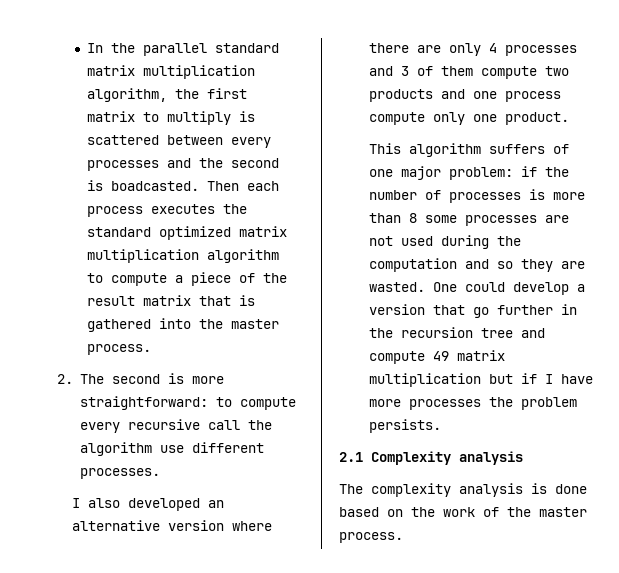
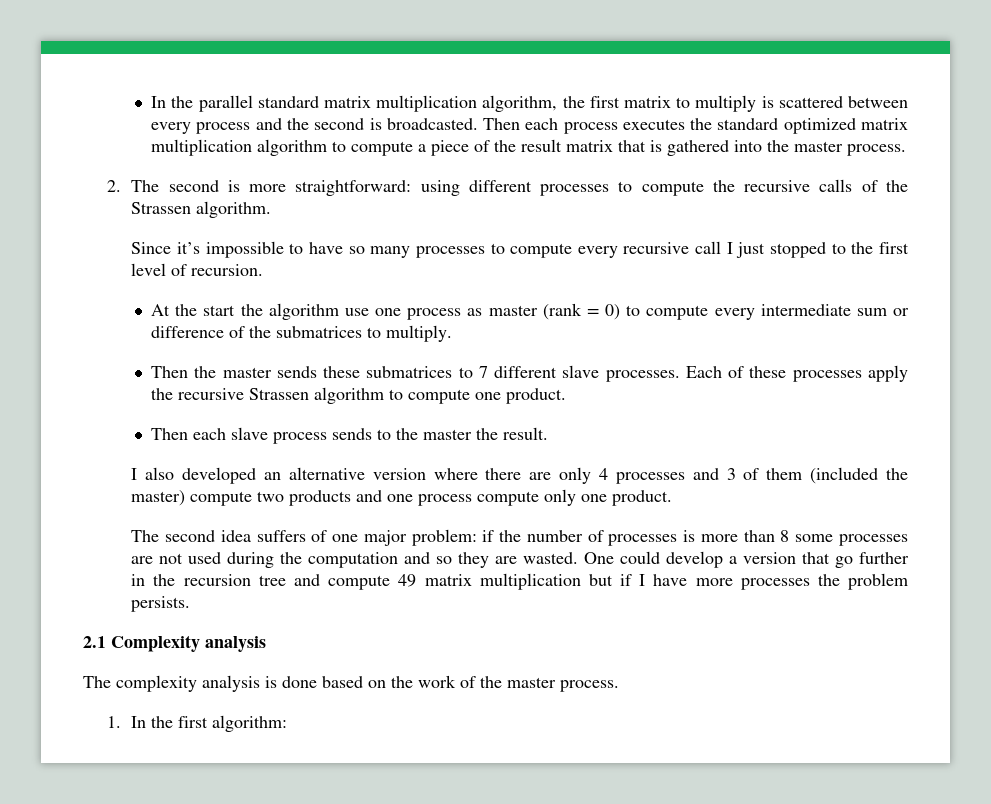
- In the parallel standard matrix multiplication algorithm, the first matrix to multiply is scattered between every processes and the second is boadcasted.
+ In the parallel standard matrix multiplication algorithm, the first matrix to multiply is scattered between every process and the second is broadcasted.
- 2. The second is more straightforward: to compute every recursive call the algorithm use different processes.
+ 2. The second is more straightforward: using different processes to compute the recursive calls of the Strassen algorithm.
+ Since it’s impossible to have so many processes to compute every recursive call I just stopped to the first level of recursion.
+ At the start the algorithm use one process as master (rank = 0) to compute every intermediate sum or difference of the submatrices to multiply.
+ Then the master sends these submatrices to 7 different slave processes. Each of these processes apply the recursive Strassen algorithm to compute one product.
+ Then each slave process sends to the master the result.
- I also developed an alternative version where there are only 4 processes and 3 of them compute two products and one process compute only one product.
+ I also developed an alternative version where there are only 4 processes and 3 of them (included the master) compute two products and one process compute only one product.
- This algorithm suffers of one major problem: if the number of processes is more than 8 some processes are not used during the computation and so they are wasted.
+ The second idea suffers of one major problem: if the number of processes is more than 8 some processes are not used during the computation and so they are wasted.
+ 1. In the first algorithm:

